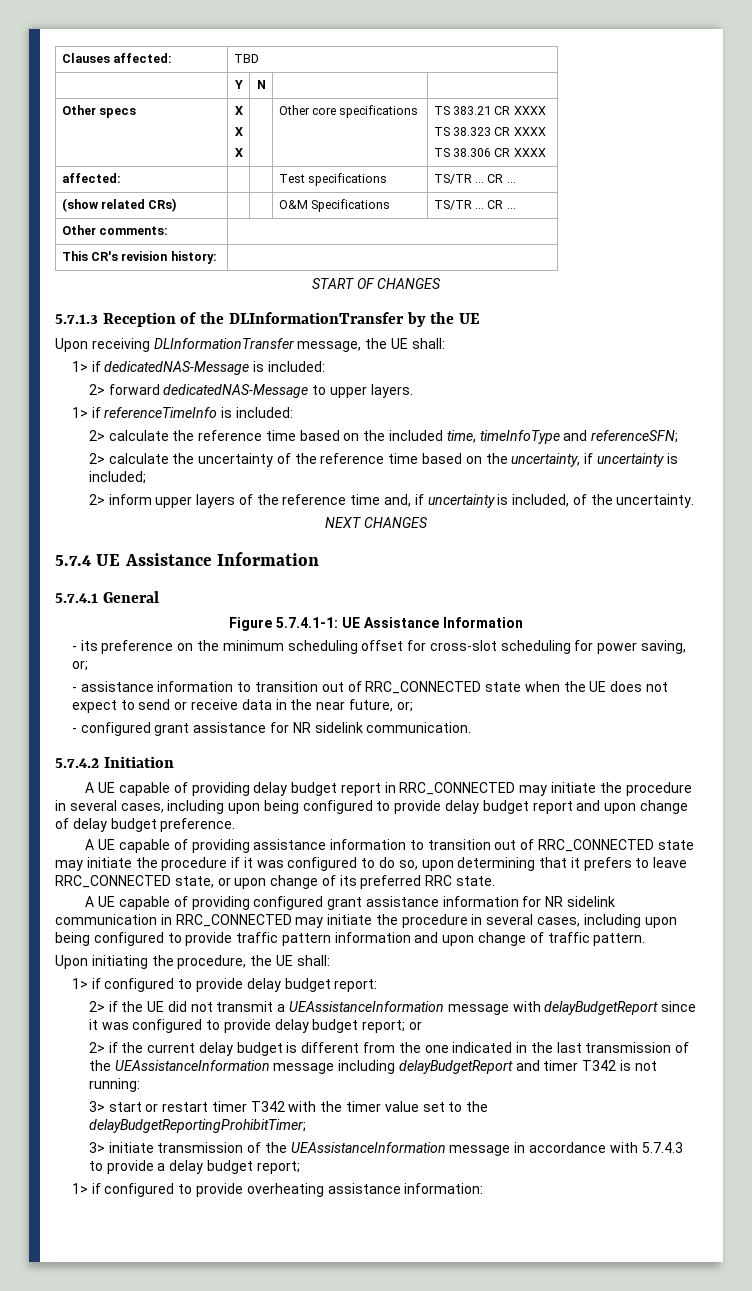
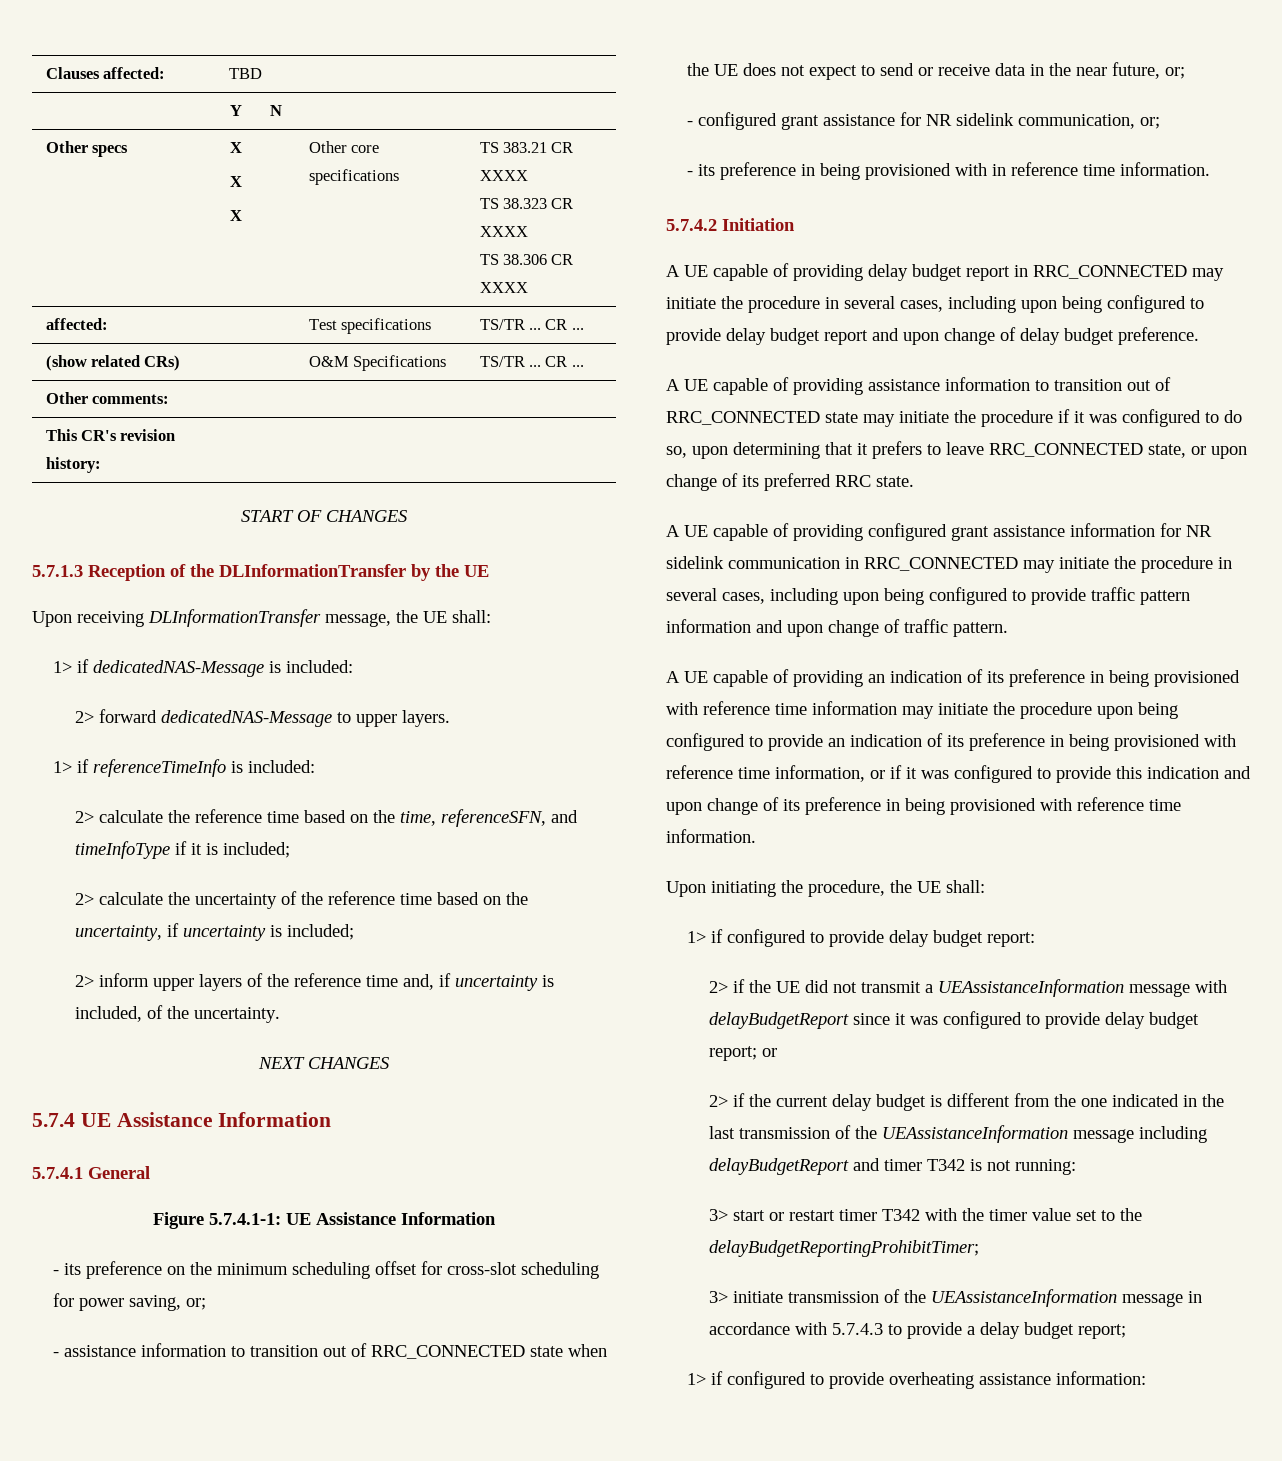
- 2> calculate the reference time based on the included time, timeInfoType and referenceSFN;
+ 2> calculate the reference time based on the time, referenceSFN, and timeInfoType if it is included;
- - configured grant assistance for NR sidelink communication.
+ - configured grant assistance for NR sidelink communication, or;
+ - its preference in being provisioned with in reference time information.
+ A UE capable of providing an indication of its preference in being provisioned with reference time information may initiate the procedure upon being configured to provide an indication of its preference in being provisioned with reference time information, or if it was configured to provide this indication and upon change of its preference in being provisioned with reference time information.

